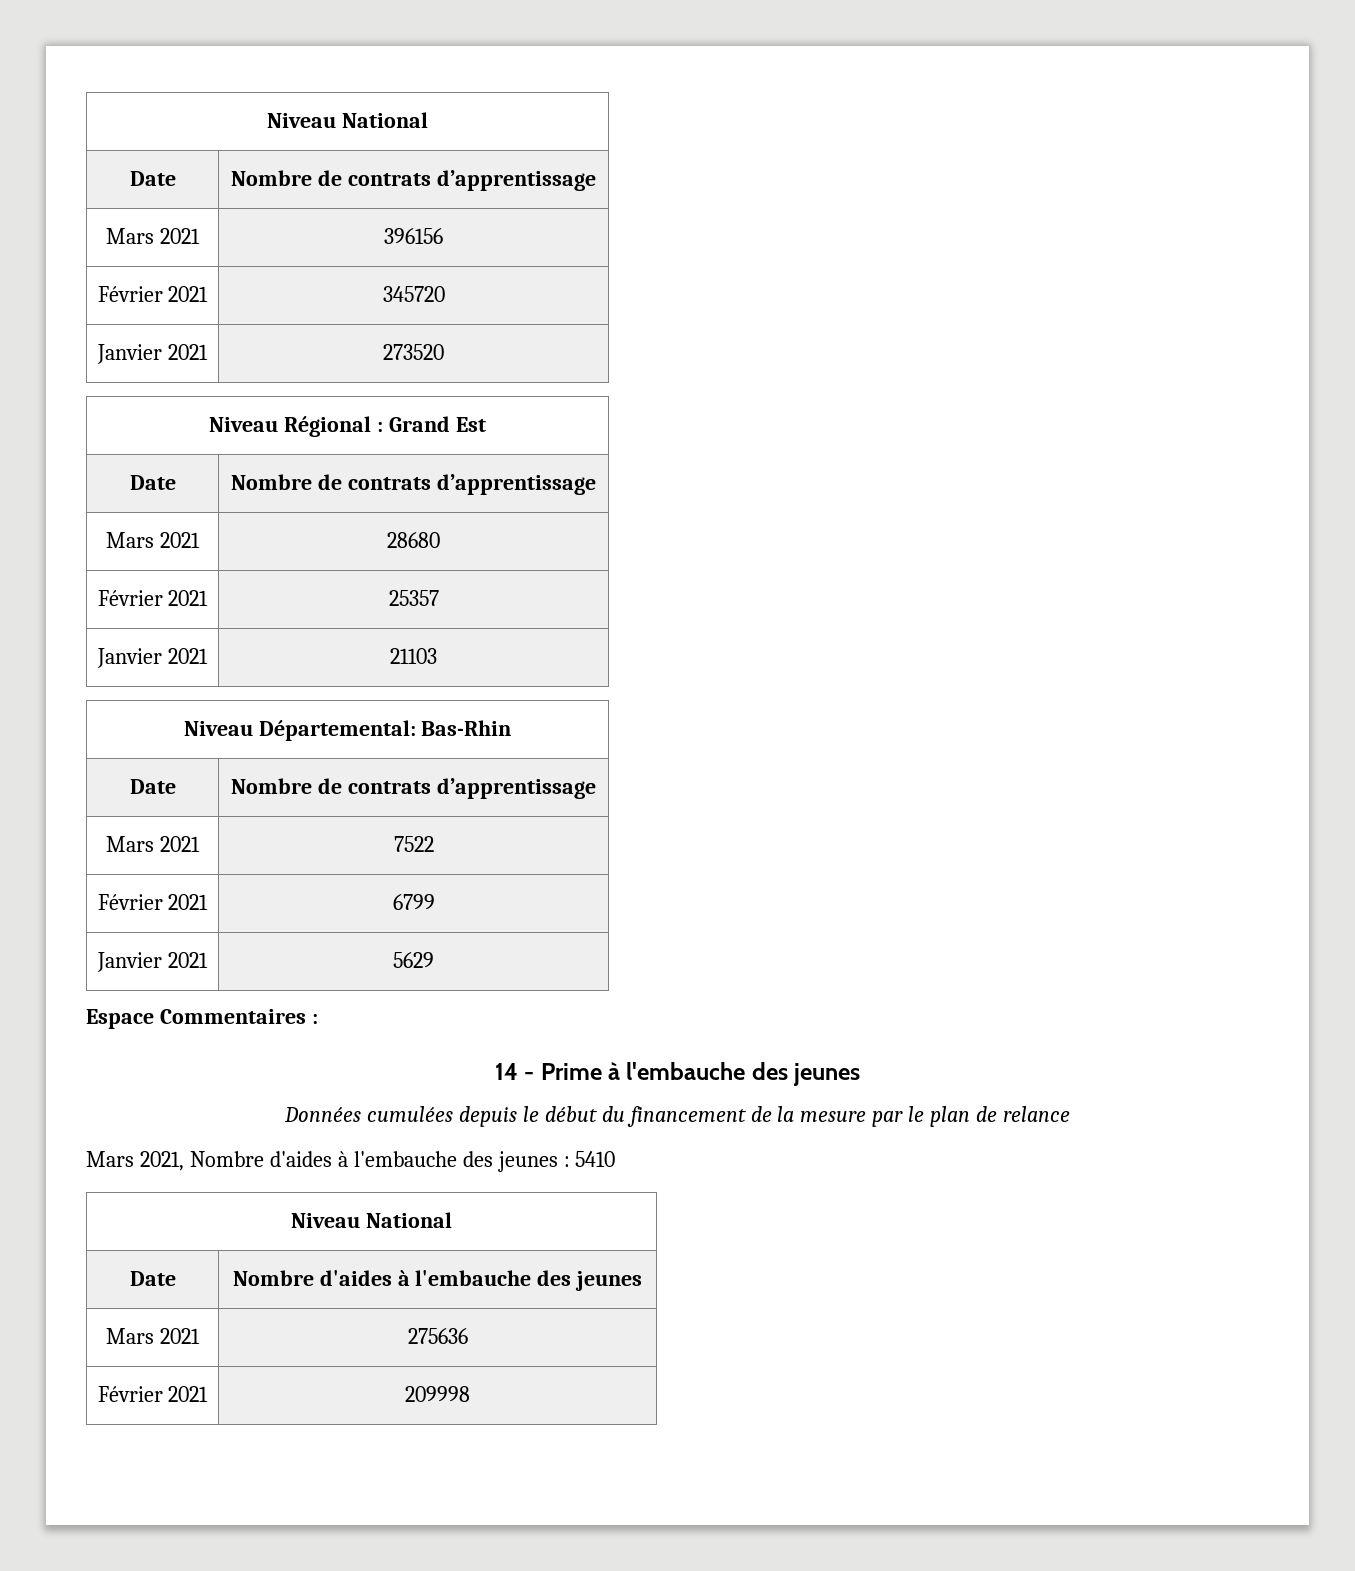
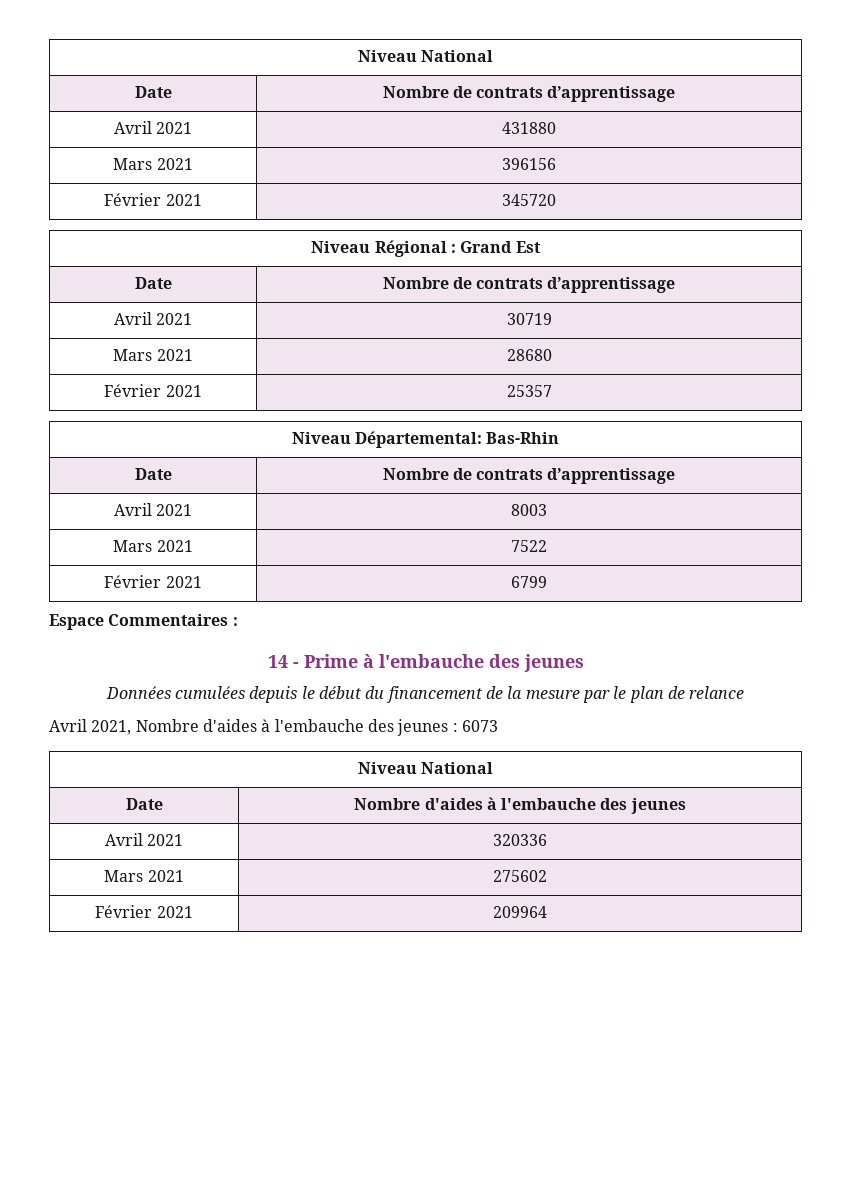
+ Avril 2021 | 431880
- Janvier 2021 | 273520
+ Avril 2021 | 30719
- Janvier 2021 | 21103
+ Avril 2021 | 8003
- Janvier 2021 | 5629
- Mars 2021, Nombre d'aides à l'embauche des jeunes : 5410
+ Avril 2021, Nombre d'aides à l'embauche des jeunes : 6073
- Mars 2021 | 275636
- Février 2021 | 209998
+ Avril 2021 | 320336
+ Mars 2021 | 275602
+ Février 2021 | 209964

